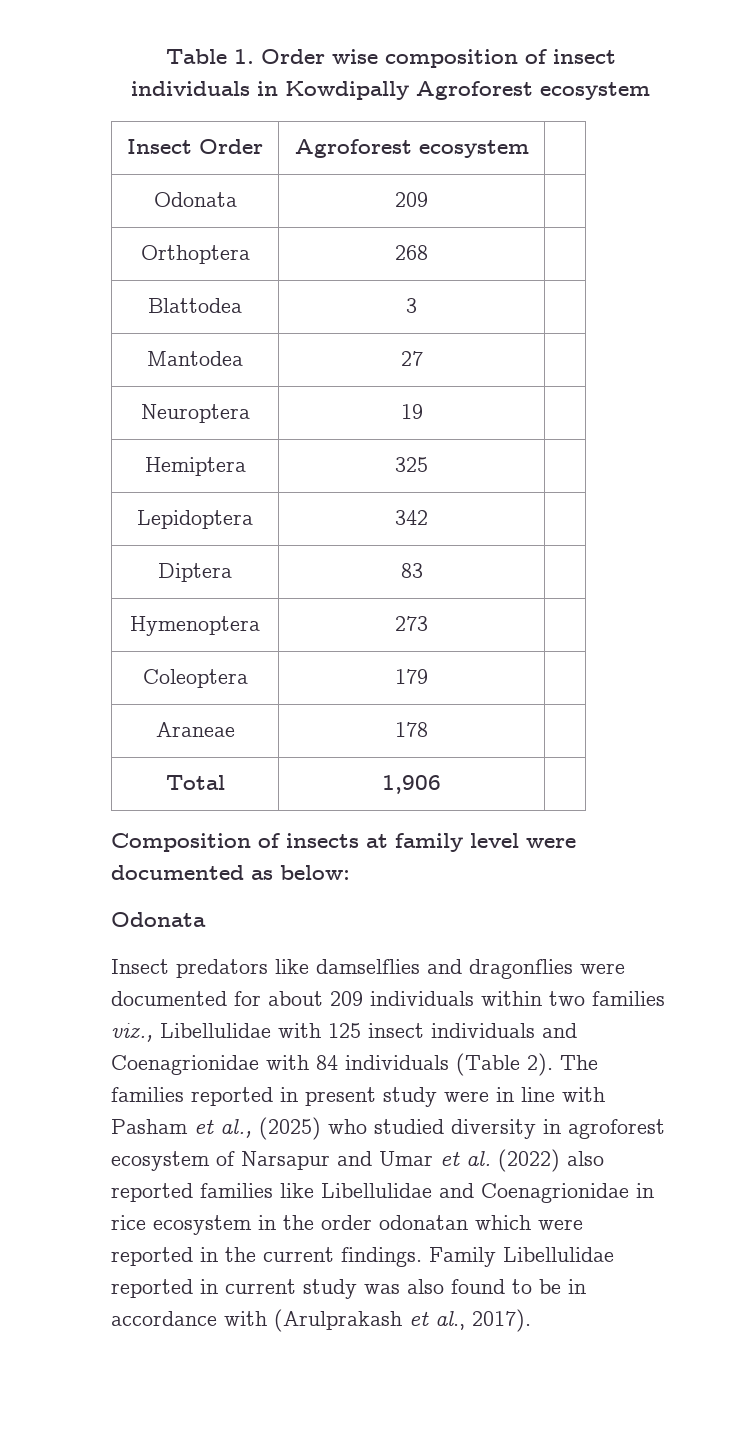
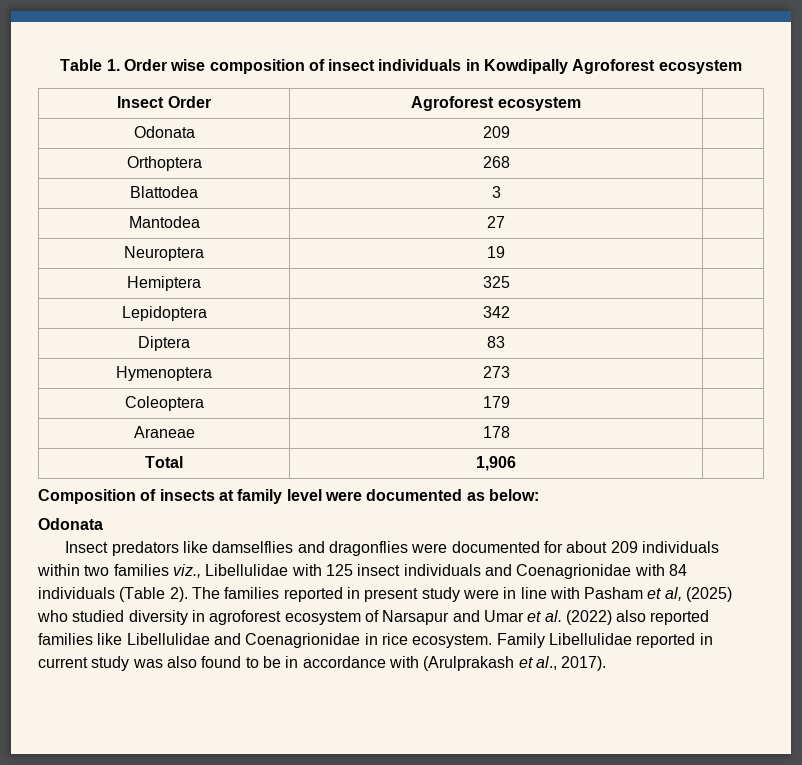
- The families reported in present study were in line with Pasham et al., (2025) who studied diversity in agroforest ecosystem of Narsapur and Umar et al. (2022) also reported families like Libellulidae and Coenagrionidae in rice ecosystem in the order odonatan which were reported in the current findings.
+ The families reported in present study were in line with Pasham et al, (2025) who studied diversity in agroforest ecosystem of Narsapur and Umar et al. (2022) also reported families like Libellulidae and Coenagrionidae in rice ecosystem.

